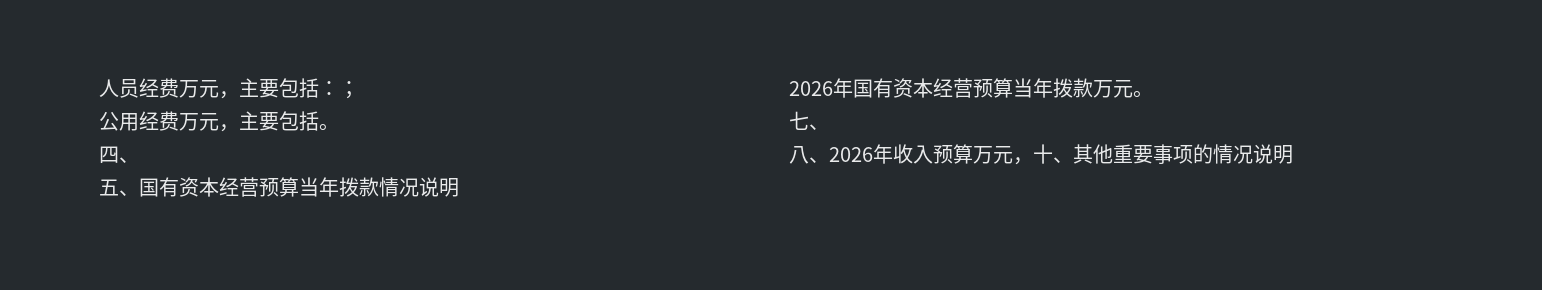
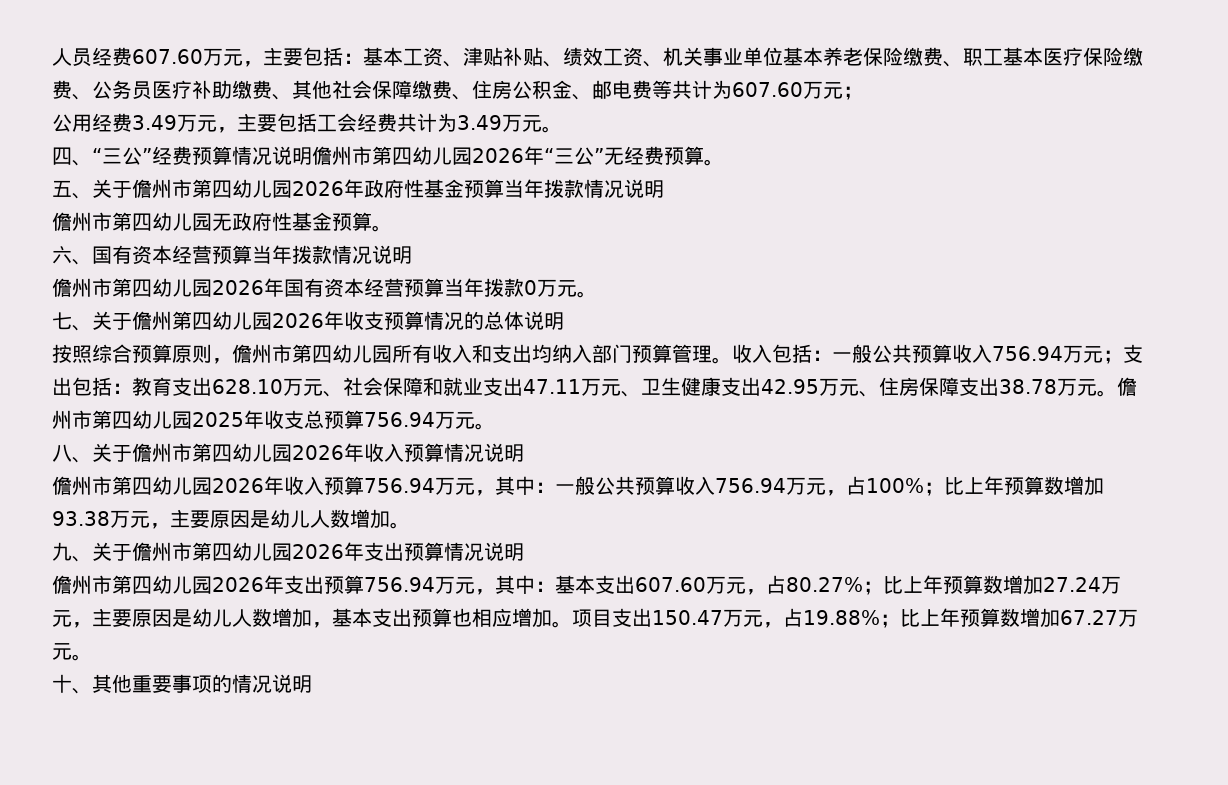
- 人员经费万元，主要包括：；
+ 人员经费607.60万元，主要包括：基本工资、津贴补贴、绩效工资、机关事业单位基本养老保险缴费、职工基本医疗保险缴费、公务员医疗补助缴费、其他社会保障缴费、住房公积金、邮电费等共计为607.60万元；
- 公用经费万元，主要包括。
- 四、
- 五、国有资本经营预算当年拨款情况说明
+ 公用经费3.49万元，主要包括工会经费共计为3.49万元。
+ 四、“三公”经费预算情况说明儋州市第四幼儿园2026年“三公”无经费预算。
+ 五、关于儋州市第四幼儿园2026年政府性基金预算当年拨款情况说明
+ 儋州市第四幼儿园无政府性基金预算。
+ 六、国有资本经营预算当年拨款情况说明
- 2026年国有资本经营预算当年拨款万元。
+ 儋州市第四幼儿园2026年国有资本经营预算当年拨款0万元。
- 七、
- 八、2026年收入预算万元，十、其他重要事项的情况说明
+ 七、关于儋州第四幼儿园2026年收支预算情况的总体说明
+ 按照综合预算原则，儋州市第四幼儿园所有收入和支出均纳入部门预算管理。收入包括：一般公共预算收入756.94万元；支出包括：教育支出628.10万元、社会保障和就业支出47.11万元、卫生健康支出42.95万元、住房保障支出38.78万元。儋州市第四幼儿园2025年收支总预算756.94万元。
+ 八、关于儋州市第四幼儿园2026年收入预算情况说明
+ 儋州市第四幼儿园2026年收入预算756.94万元，其中：一般公共预算收入756.94万元，占100%；比上年预算数增加93.38万元，主要原因是幼儿人数增加。
+ 九、关于儋州市第四幼儿园2026年支出预算情况说明
+ 儋州市第四幼儿园2026年支出预算756.94万元，其中：基本支出607.60万元，占80.27%；比上年预算数增加27.24万元，主要原因是幼儿人数增加，基本支出预算也相应增加。项目支出150.47万元，占19.88%；比上年预算数增加67.27万元。
+ 十、其他重要事项的情况说明

